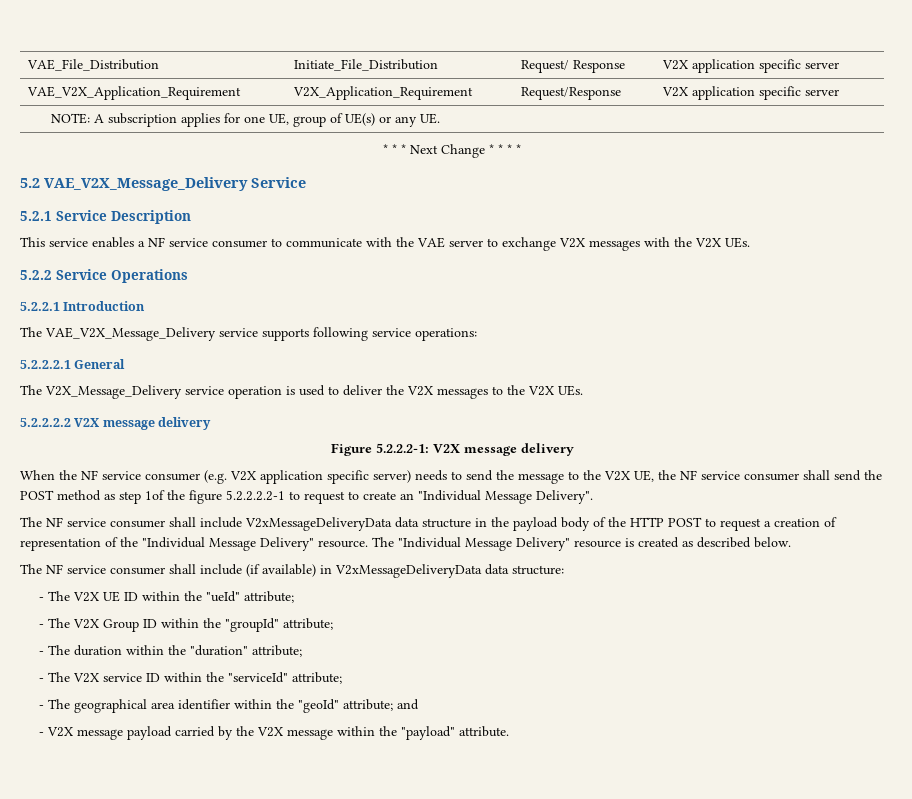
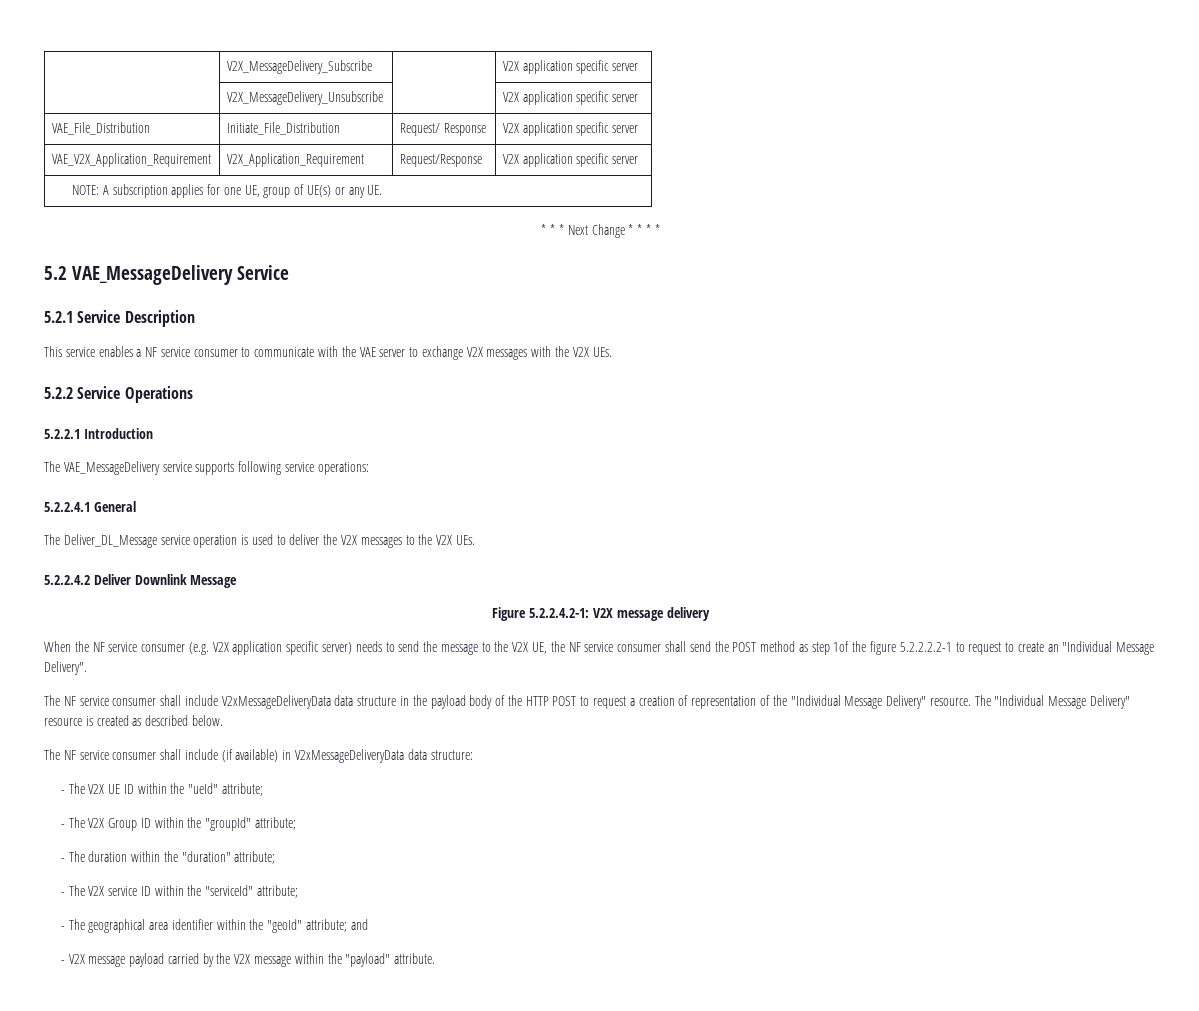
+ | V2X_MessageDelivery_Subscribe | | V2X application specific server
+ | V2X_MessageDelivery_Unsubscribe | | V2X application specific server
- 5.2 VAE_V2X_Message_Delivery Service
+ 5.2 VAE_MessageDelivery Service
- The VAE_V2X_Message_Delivery service supports following service operations:
+ The VAE_MessageDelivery service supports following service operations:
- 5.2.2.2.1 General
+ 5.2.2.4.1 General
- The V2X_Message_Delivery service operation is used to deliver the V2X messages to the V2X UEs.
+ The Deliver_DL_Message service operation is used to deliver the V2X messages to the V2X UEs.
- 5.2.2.2.2 V2X message delivery
+ 5.2.2.4.2 Deliver Downlink Message
- Figure 5.2.2.2-1: V2X message delivery
+ Figure 5.2.2.4.2-1: V2X message delivery

